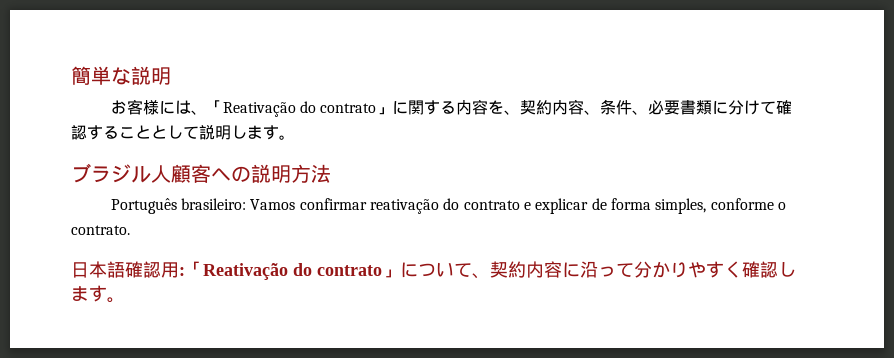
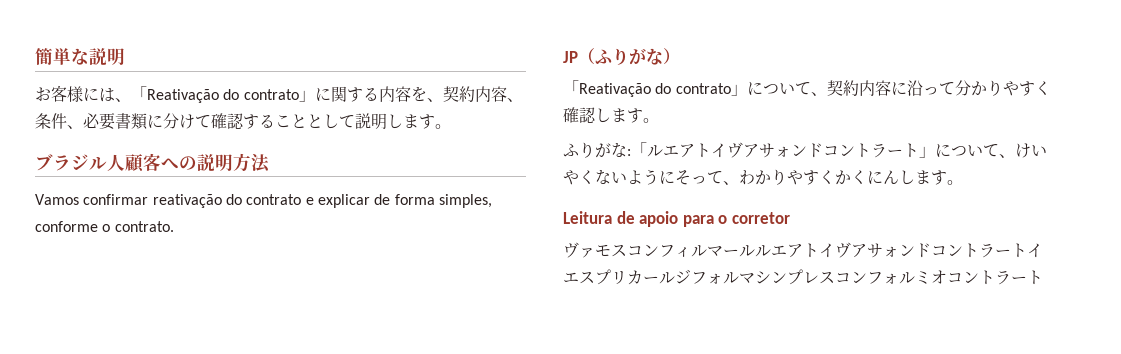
- Português brasileiro: Vamos confirmar reativação do contrato e explicar de forma simples, conforme o contrato.
+ Vamos confirmar reativação do contrato e explicar de forma simples, conforme o contrato.
- 日本語確認用:「Reativação do contrato」について、契約内容に沿って分かりやすく確認します。
+ JP（ふりがな）
+ 「Reativação do contrato」について、契約内容に沿って分かりやすく確認します。
+ ふりがな:「ルエアトイヴアサォンドコントラート」について、けいやくないようにそって、わかりやすくかくにんします。
+ Leitura de apoio para o corretor
+ ヴァモスコンフィルマールルエアトイヴアサォンドコントラートイエスプリカールジフォルマシンプレスコンフォルミオコントラート

